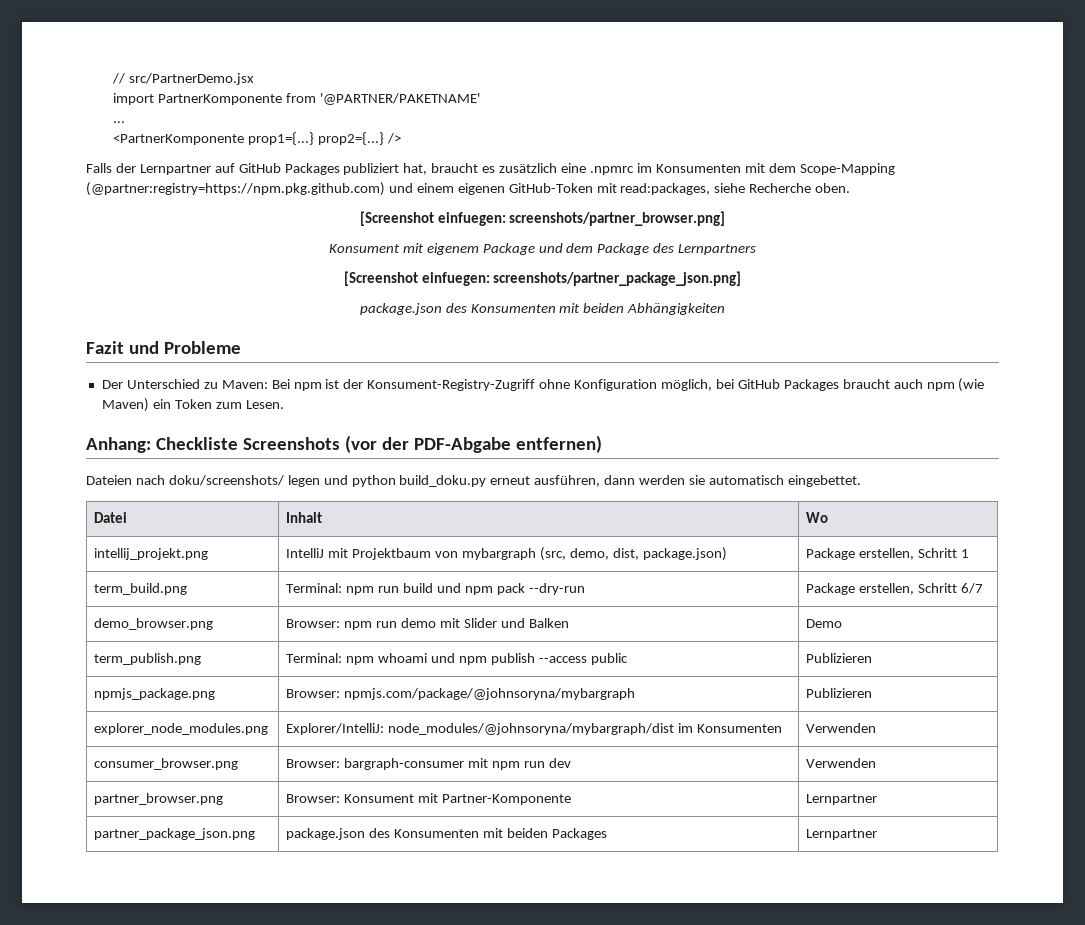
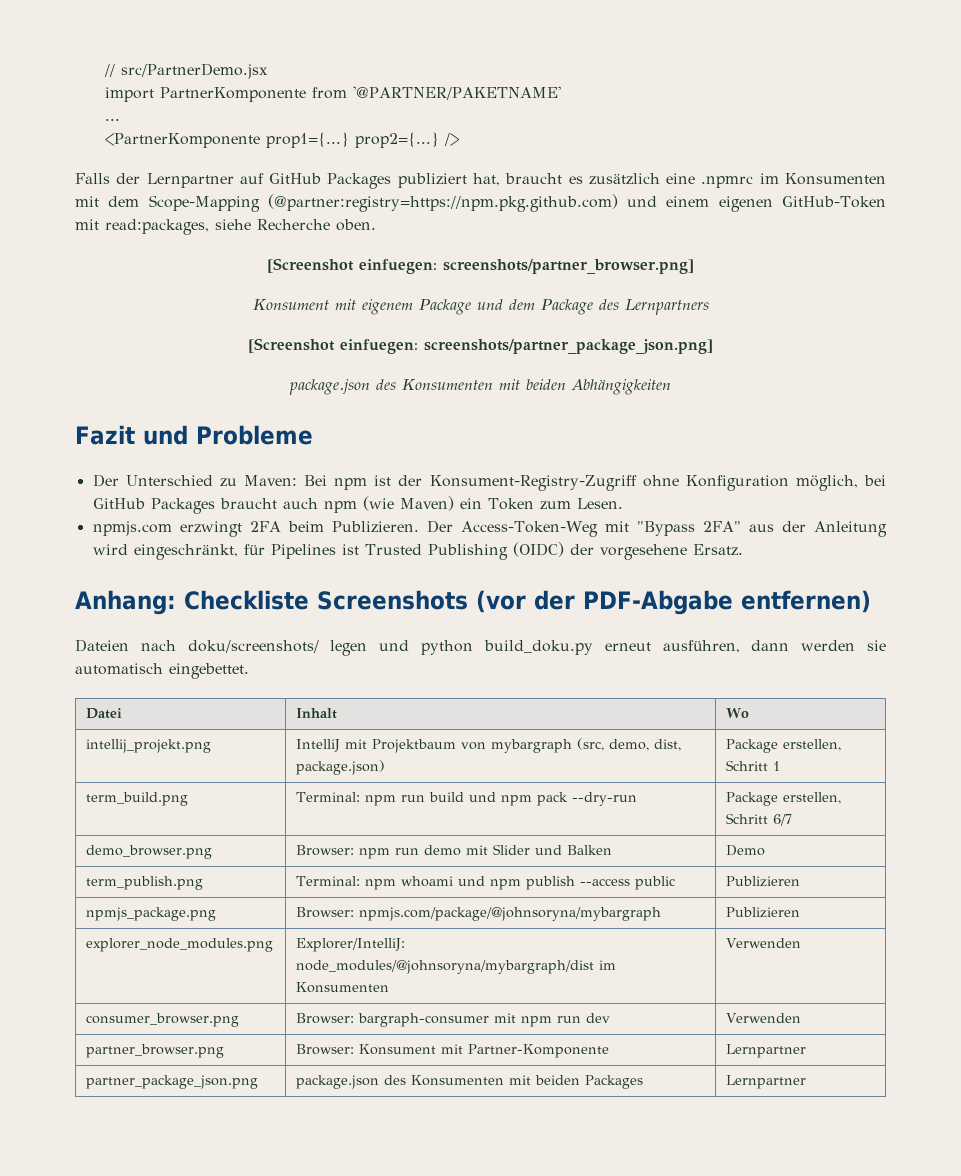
+ npmjs.com erzwingt 2FA beim Publizieren. Der Access-Token-Weg mit "Bypass 2FA" aus der Anleitung wird eingeschränkt, für Pipelines ist Trusted Publishing (OIDC) der vorgesehene Ersatz.

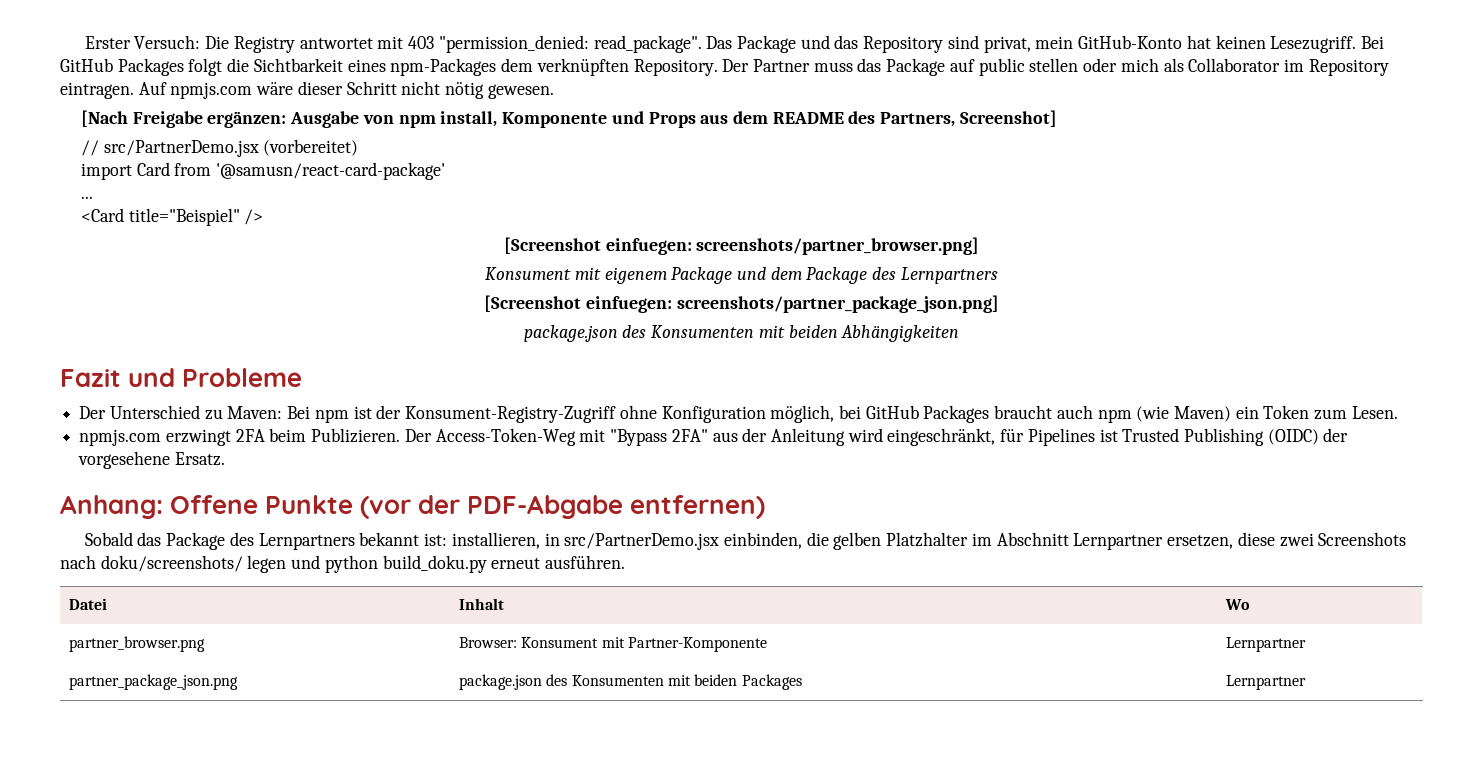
+ Erster Versuch: Die Registry antwortet mit 403 "permission_denied: read_package". Das Package und das Repository sind privat, mein GitHub-Konto hat keinen Lesezugriff. Bei GitHub Packages folgt die Sichtbarkeit eines npm-Packages dem verknüpften Repository. Der Partner muss das Package auf public stellen oder mich als Collaborator im Repository eintragen. Auf npmjs.com wäre dieser Schritt nicht nötig gewesen.
+ [Nach Freigabe ergänzen: Ausgabe von npm install, Komponente und Props aus dem README des Partners, Screenshot]
- // src/PartnerDemo.jsx
+ // src/PartnerDemo.jsx (vorbereitet)
- import PartnerKomponente from '@PARTNER/PAKETNAME'
+ import Card from '@samusn/react-card-package'
  ...
- <PartnerKomponente prop1={...} prop2={...} />
- Falls der Lernpartner auf GitHub Packages publiziert hat, braucht es zusätzlich eine .npmrc im Konsumenten mit dem Scope-Mapping (@partner:registry=https://npm.pkg.github.com) und einem eigenen GitHub-Token mit read:packages, siehe Recherche oben.
+ <Card title="Beispiel" />
- Anhang: Checkliste Screenshots (vor der PDF-Abgabe entfernen)
+ Anhang: Offene Punkte (vor der PDF-Abgabe entfernen)
- Dateien nach doku/screenshots/ legen und python build_doku.py erneut ausführen, dann werden sie automatisch eingebettet.
+ Sobald das Package des Lernpartners bekannt ist: installieren, in src/PartnerDemo.jsx einbinden, die gelben Platzhalter im Abschnitt Lernpartner ersetzen, diese zwei Screenshots nach doku/screenshots/ legen und python build_doku.py erneut ausführen.
  Datei | Inhalt | Wo
- intellij_projekt.png | IntelliJ mit Projektbaum von mybargraph (src, demo, dist, package.json) | Package erstellen, Schritt 1
- term_build.png | Terminal: npm run build und npm pack --dry-run | Package erstellen, Schritt 6/7
- demo_browser.png | Browser: npm run demo mit Slider und Balken | Demo
- term_publish.png | Terminal: npm whoami und npm publish --access public | Publizieren
- npmjs_package.png | Browser: npmjs.com/package/@johnsoryna/mybargraph | Publizieren
- explorer_node_modules.png | Explorer/IntelliJ: node_modules/@johnsoryna/mybargraph/dist im Konsumenten | Verwenden
- consumer_browser.png | Browser: bargraph-consumer mit npm run dev | Verwenden

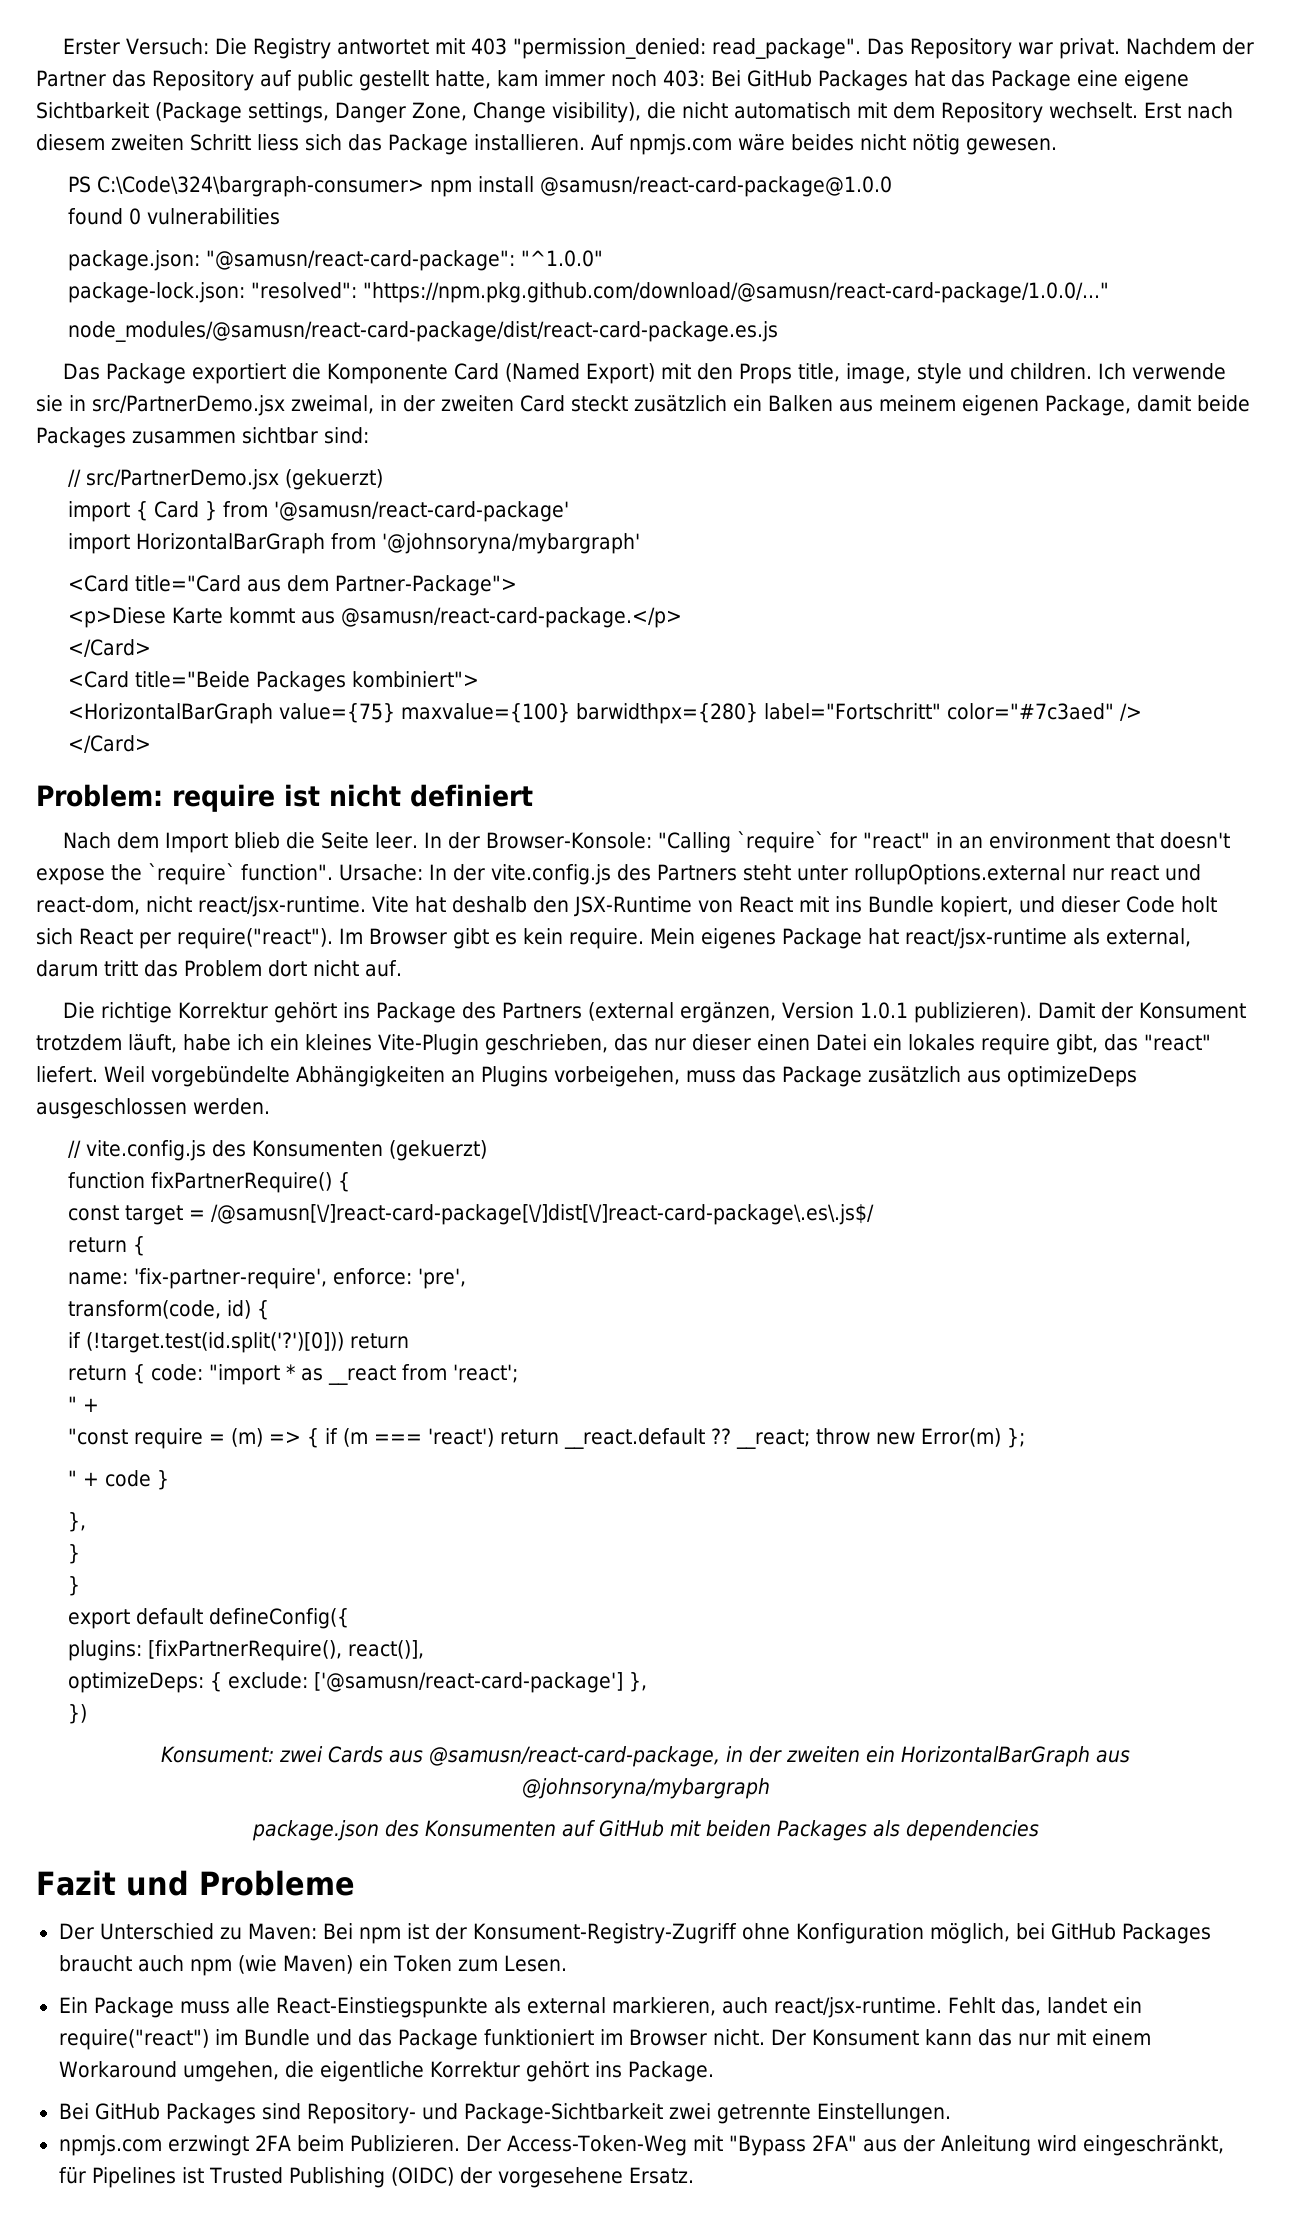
- Das Package und das Repository sind privat, mein GitHub-Konto hat keinen Lesezugriff. Bei GitHub Packages folgt die Sichtbarkeit eines npm-Packages dem verknüpften Repository. Der Partner muss das Package auf public stellen oder mich als Collaborator im Repository eintragen.
+ Das Repository war privat. Nachdem der Partner das Repository auf public gestellt hatte, kam immer noch 403: Bei GitHub Packages hat das Package eine eigene Sichtbarkeit (Package settings, Danger Zone, Change visibility), die nicht automatisch mit dem Repository wechselt. Erst nach diesem zweiten Schritt liess sich das Package installieren.
- Auf npmjs.com wäre dieser Schritt nicht nötig gewesen.
+ Auf npmjs.com wäre beides nicht nötig gewesen.
- [Nach Freigabe ergänzen: Ausgabe von npm install, Komponente und Props aus dem README des Partners, Screenshot]
+ PS C:\Code\324\bargraph-consumer> npm install @samusn/react-card-package@1.0.0
+ found 0 vulnerabilities
+ package.json: "@samusn/react-card-package": "^1.0.0"
+ package-lock.json: "resolved": "https://npm.pkg.github.com/download/@samusn/react-card-package/1.0.0/..."
+ node_modules/@samusn/react-card-package/dist/react-card-package.es.js
+ Das Package exportiert die Komponente Card (Named Export) mit den Props title, image, style und children. Ich verwende sie in src/PartnerDemo.jsx zweimal, in der zweiten Card steckt zusätzlich ein Balken aus meinem eigenen Package, damit beide Packages zusammen sichtbar sind:
- // src/PartnerDemo.jsx (vorbereitet)
- import Card from '@samusn/react-card-package'
+ // src/PartnerDemo.jsx (gekuerzt)
+ import { Card } from '@samusn/react-card-package'
- ...
- <Card title="Beispiel" />
- [Screenshot einfuegen: screenshots/partner_browser.png]
- Konsument mit eigenem Package und dem Package des Lernpartners
- [Screenshot einfuegen: screenshots/partner_package_json.png]
- package.json des Konsumenten mit beiden Abhängigkeiten
+ import HorizontalBarGraph from '@johnsoryna/mybargraph'
+ <Card title="Card aus dem Partner-Package">
+ <p>Diese Karte kommt aus @samusn/react-card-package.</p>
+ </Card>
+ <Card title="Beide Packages kombiniert">
+ <HorizontalBarGraph value={75} maxvalue={100} barwidthpx={280} label="Fortschritt" color="#7c3aed" />
+ </Card>
+ Problem: require ist nicht definiert
+ Nach dem Import blieb die Seite leer. In der Browser-Konsole: "Calling `require` for "react" in an environment that doesn't expose the `require` function". Ursache: In der vite.config.js des Partners steht unter rollupOptions.external nur react und react-dom, nicht react/jsx-runtime. Vite hat deshalb den JSX-Runtime von React mit ins Bundle kopiert, und dieser Code holt sich React per require("react"). Im Browser gibt es kein require. Mein eigenes Package hat react/jsx-runtime als external, darum tritt das Problem dort nicht auf.
+ Die richtige Korrektur gehört ins Package des Partners (external ergänzen, Version 1.0.1 publizieren). Damit der Konsument trotzdem läuft, habe ich ein kleines Vite-Plugin geschrieben, das nur dieser einen Datei ein lokales require gibt, das "react" liefert. Weil vorgebündelte Abhängigkeiten an Plugins vorbeigehen, muss das Package zusätzlich aus optimizeDeps ausgeschlossen werden.
+ // vite.config.js des Konsumenten (gekuerzt)
+ function fixPartnerRequire() {
+ const target = /@samusn[\/]react-card-package[\/]dist[\/]react-card-package\.es\.js$/
+ return {
+ name: 'fix-partner-require', enforce: 'pre',
+ transform(code, id) {
+ if (!target.test(id.split('?')[0])) return
+ return { code: "import * as __react from 'react';
+ " +
+ "const require = (m) => { if (m === 'react') return __react.default ?? __react; throw new Error(m) };
+ " + code }
+ },
+ }
+ }
+ export default defineConfig({
+ plugins: [fixPartnerRequire(), react()],
+ optimizeDeps: { exclude: ['@samusn/react-card-package'] },
+ })
+ Konsument: zwei Cards aus @samusn/react-card-package, in der zweiten ein HorizontalBarGraph aus @johnsoryna/mybargraph
+ package.json des Konsumenten auf GitHub mit beiden Packages als dependencies
+ Ein Package muss alle React-Einstiegspunkte als external markieren, auch react/jsx-runtime. Fehlt das, landet ein require("react") im Bundle und das Package funktioniert im Browser nicht. Der Konsument kann das nur mit einem Workaround umgehen, die eigentliche Korrektur gehört ins Package.
+ Bei GitHub Packages sind Repository- und Package-Sichtbarkeit zwei getrennte Einstellungen.
- Anhang: Offene Punkte (vor der PDF-Abgabe entfernen)
- Sobald das Package des Lernpartners bekannt ist: installieren, in src/PartnerDemo.jsx einbinden, die gelben Platzhalter im Abschnitt Lernpartner ersetzen, diese zwei Screenshots nach doku/screenshots/ legen und python build_doku.py erneut ausführen.
- Datei | Inhalt | Wo
- partner_browser.png | Browser: Konsument mit Partner-Komponente | Lernpartner
- partner_package_json.png | package.json des Konsumenten mit beiden Packages | Lernpartner

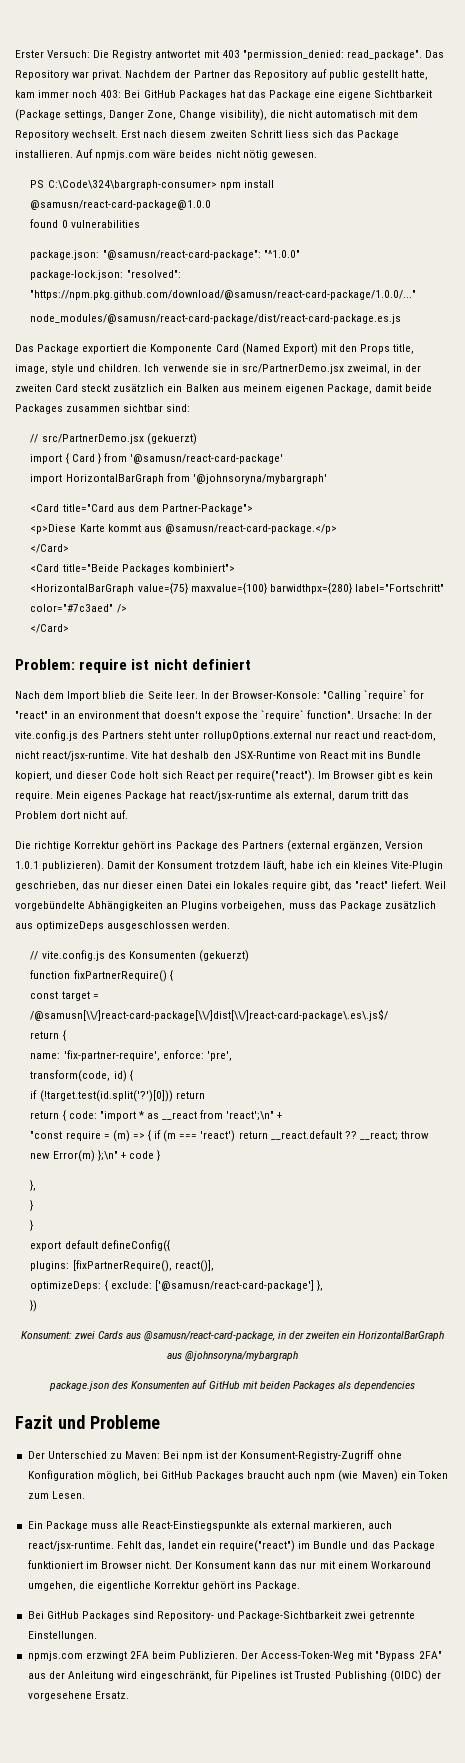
- const target = /@samusn[\/]react-card-package[\/]dist[\/]react-card-package\.es\.js$/
+ const target = /@samusn[\\/]react-card-package[\\/]dist[\\/]react-card-package\.es\.js$/
- return { code: "import * as __react from 'react';
- " +
+ return { code: "import * as __react from 'react';\n" +
- __react; throw new Error(m) };
- " + code }
+ __react; throw new Error(m) };\n" + code }

